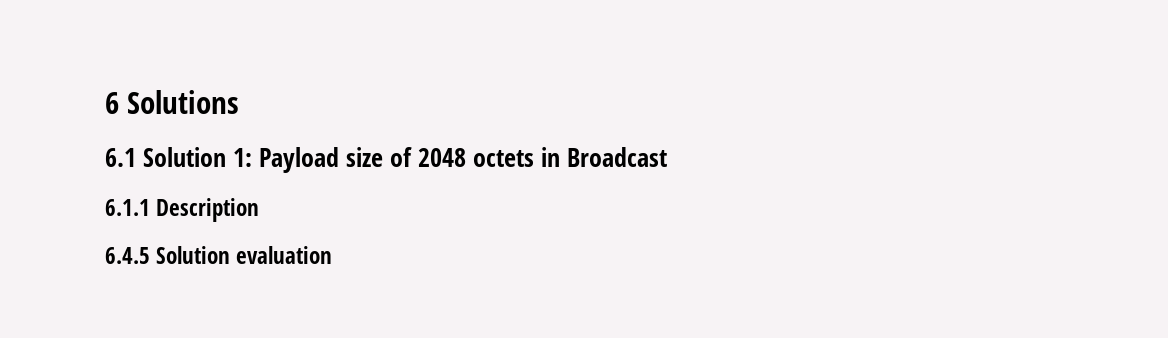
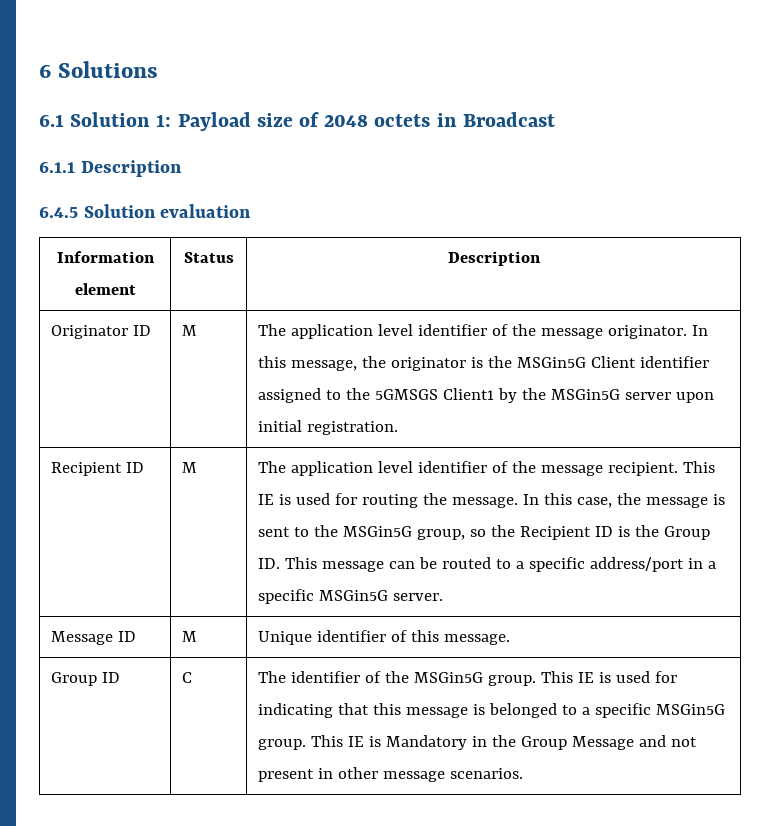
+ Information element | Status | Description
+ Originator ID | M | The application level identifier of the message originator. In this message, the originator is the MSGin5G Client identifier assigned to the 5GMSGS Client1 by the MSGin5G server upon initial registration.
+ Recipient ID | M | The application level identifier of the message recipient. This IE is used for routing the message. In this case, the message is sent to the MSGin5G group, so the Recipient ID is the Group ID. This message can be routed to a specific address/port in a specific MSGin5G server.
+ Message ID | M | Unique identifier of this message.
+ Group ID | C | The identifier of the MSGin5G group. This IE is used for indicating that this message is belonged to a specific MSGin5G group. This IE is Mandatory in the Group Message and not present in other message scenarios.

